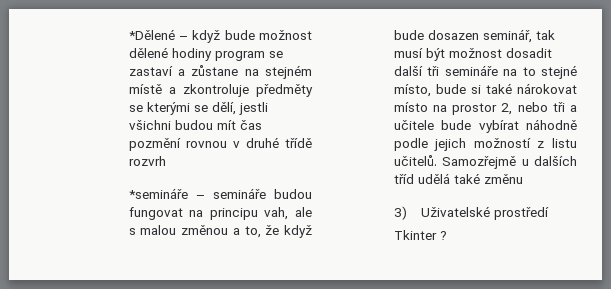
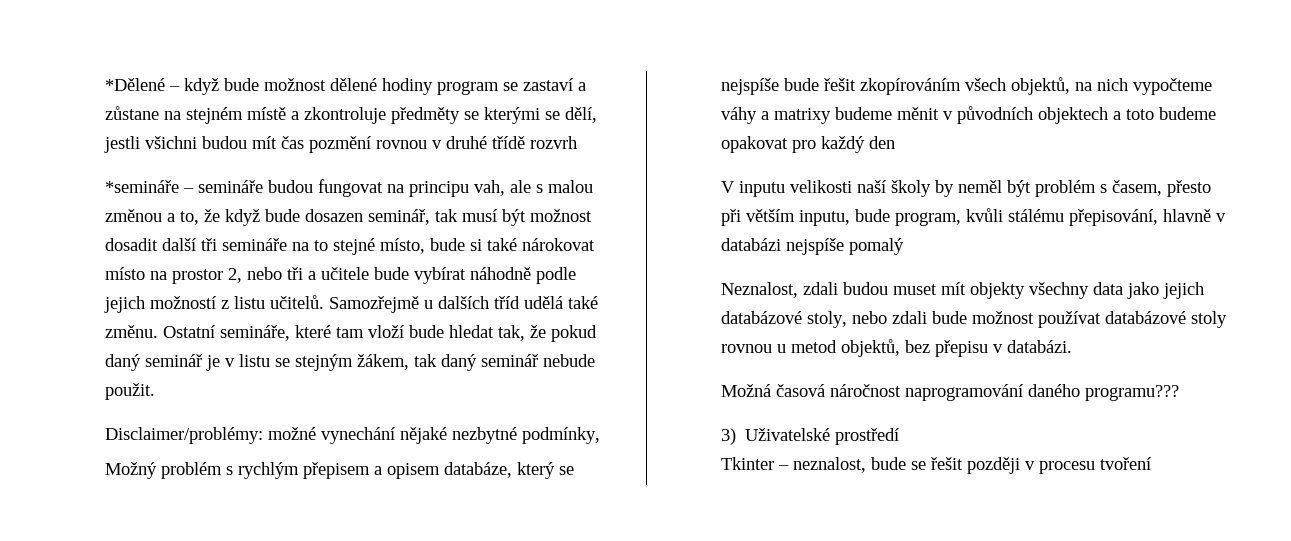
- Samozřejmě u dalších tříd udělá také změnu
+ Samozřejmě u dalších tříd udělá také změnu. Ostatní semináře, které tam vloží bude hledat tak, že pokud daný seminář je v listu se stejným žákem, tak daný seminář nebude použit.
+ Disclaimer/problémy: možné vynechání nějaké nezbytné podmínky,
+ Možný problém s rychlým přepisem a opisem databáze, který se nejspíše bude řešit zkopírováním všech objektů, na nich vypočteme váhy a matrixy budeme měnit v původních objektech a toto budeme opakovat pro každý den
+ V inputu velikosti naší školy by neměl být problém s časem, přesto při větším inputu, bude program, kvůli stálému přepisování, hlavně v databázi nejspíše pomalý
+ Neznalost, zdali budou muset mít objekty všechny data jako jejich databázové stoly, nebo zdali bude možnost používat databázové stoly rovnou u metod objektů, bez přepisu v databázi.
+ Možná časová náročnost naprogramování daného programu???
  3) Uživatelské prostředí
- Tkinter ?
+ Tkinter – neznalost, bude se řešit později v procesu tvoření

